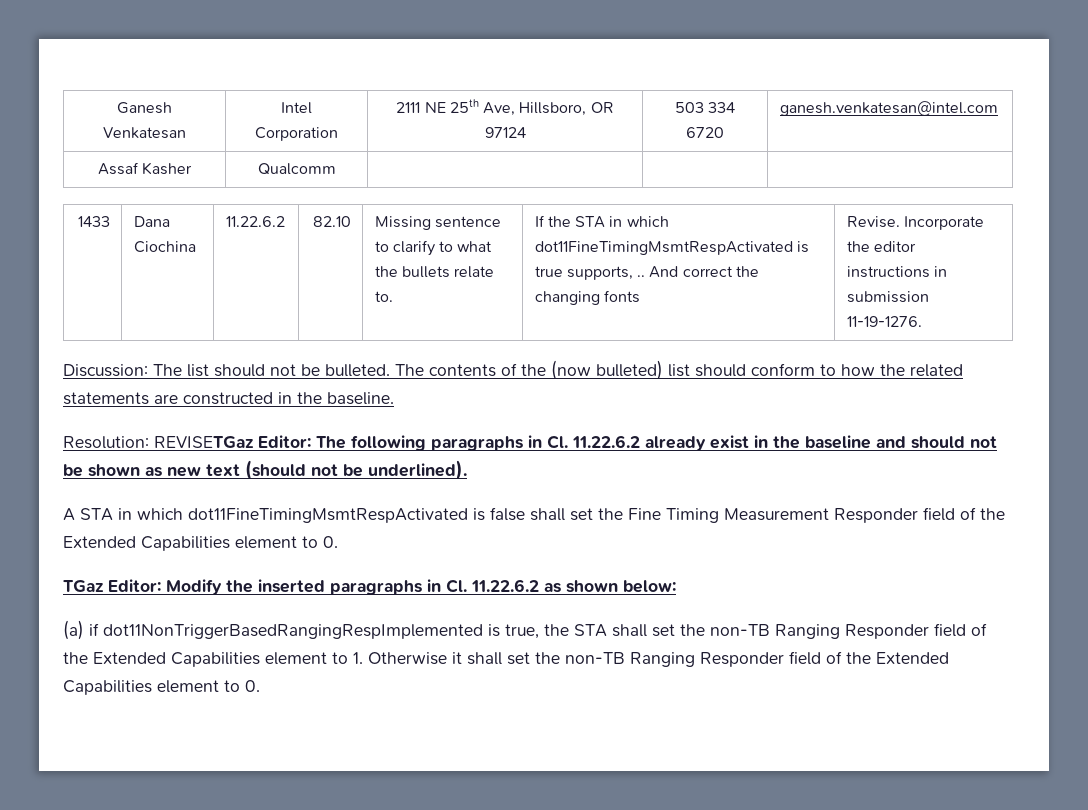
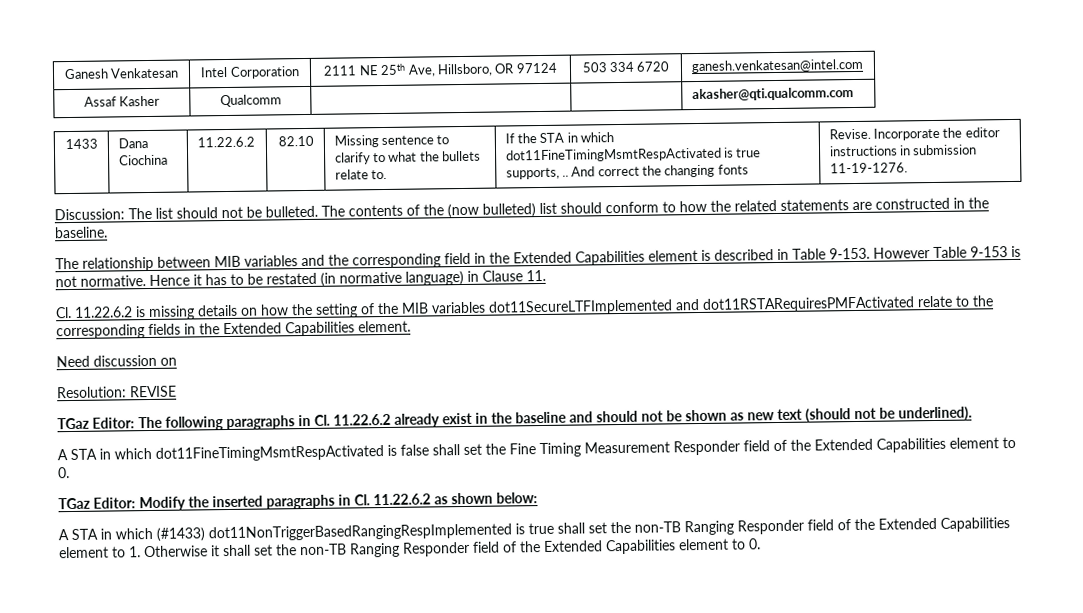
- Assaf Kasher | Qualcomm | | |
+ Assaf Kasher | Qualcomm | | | akasher@qti.qualcomm.com
+ The relationship between MIB variables and the corresponding field in the Extended Capabilities element is described in Table 9-153. However Table 9-153 is not normative. Hence it has to be restated (in normative language) in Clause 11.
+ Cl. 11.22.6.2 is missing details on how the setting of the MIB variables dot11SecureLTFImplemented and dot11RSTARequiresPMFActivated relate to the corresponding fields in the Extended Capabilities element.
+ Need discussion on
- Resolution: REVISETGaz Editor: The following paragraphs in Cl. 11.22.6.2 already exist in the baseline and should not be shown as new text (should not be underlined).
+ Resolution: REVISE
+ TGaz Editor: The following paragraphs in Cl. 11.22.6.2 already exist in the baseline and should not be shown as new text (should not be underlined).
- (a) if dot11NonTriggerBasedRangingRespImplemented is true, the STA shall set the non-TB Ranging Responder field of the Extended Capabilities element to 1. Otherwise it shall set the non-TB Ranging Responder field of the Extended Capabilities element to 0.
+ A STA in which (#1433) dot11NonTriggerBasedRangingRespImplemented is true shall set the non-TB Ranging Responder field of the Extended Capabilities element to 1. Otherwise it shall set the non-TB Ranging Responder field of the Extended Capabilities element to 0.

